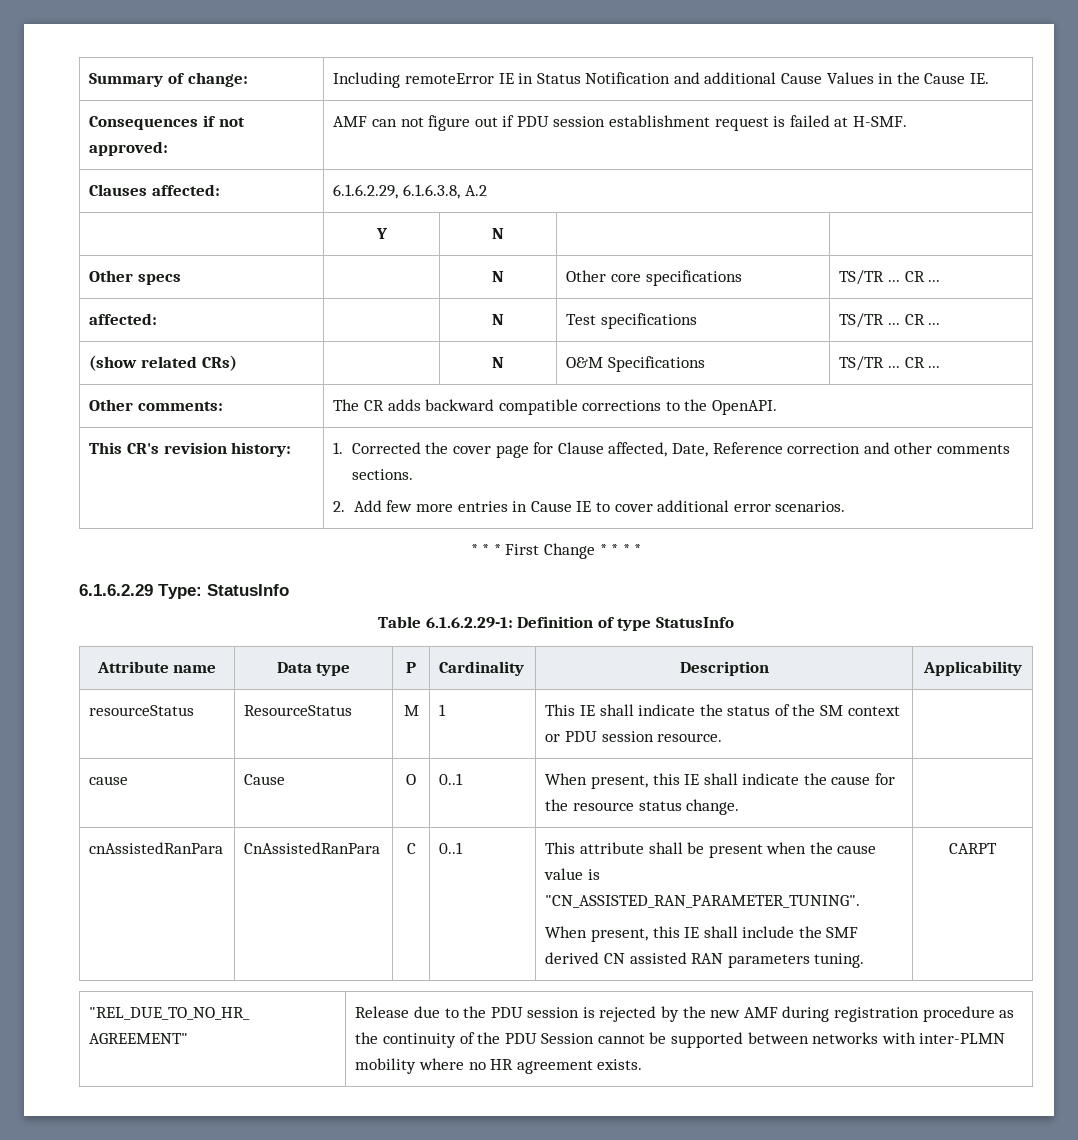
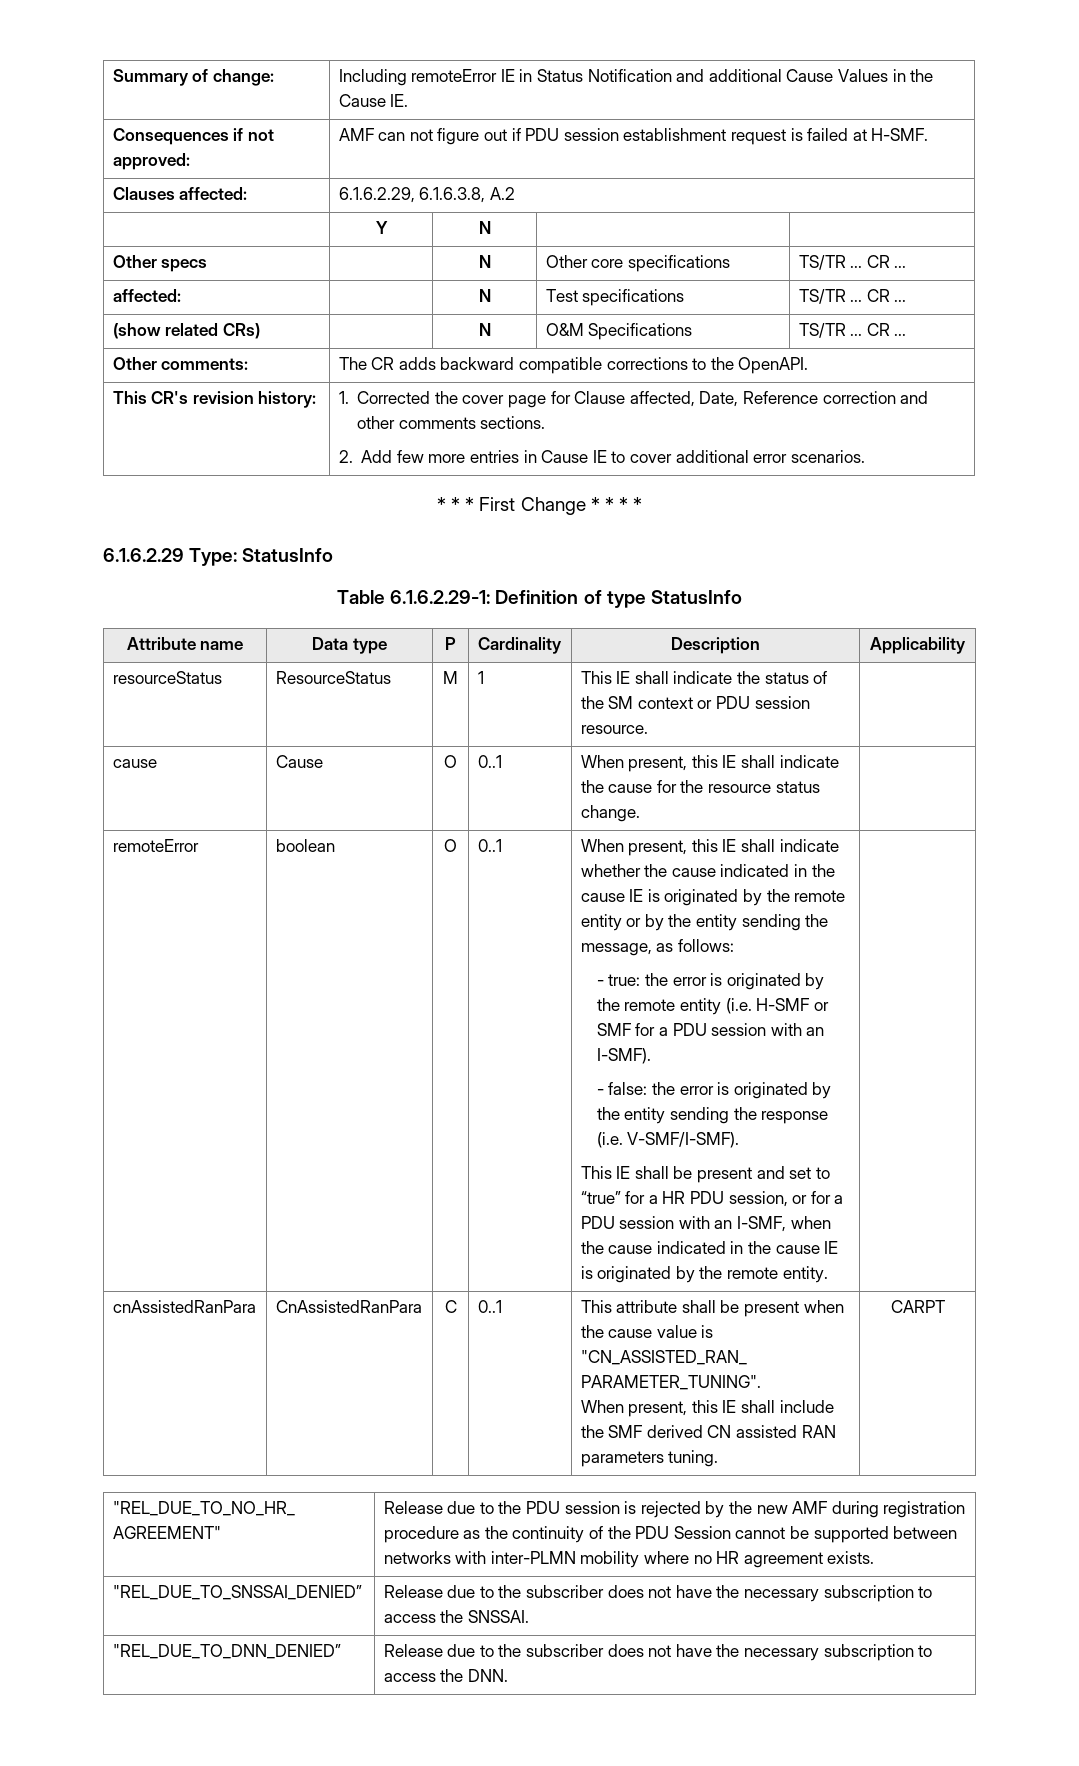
+ remoteError | boolean | O | 0..1 | When present, this IE shall indicate whether the cause indicated in the cause IE is originated by the remote entity or by the entity sending the message, as follows:
+ - true: the error is originated by the remote entity (i.e. H-SMF or SMF for a PDU session with an I-SMF).
+ - false: the error is originated by the entity sending the response (i.e. V-SMF/I-SMF).
+ This IE shall be present and set to “true” for a HR PDU session, or for a PDU session with an I-SMF, when the cause indicated in the cause IE is originated by the remote entity.
+ "REL_DUE_TO_SNSSAI_DENIED” | Release due to the subscriber does not have the necessary subscription to access the SNSSAI.
+ "REL_DUE_TO_DNN_DENIED” | Release due to the subscriber does not have the necessary subscription to access the DNN.

